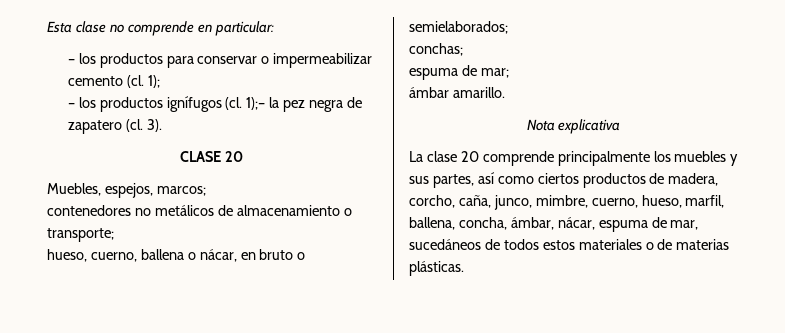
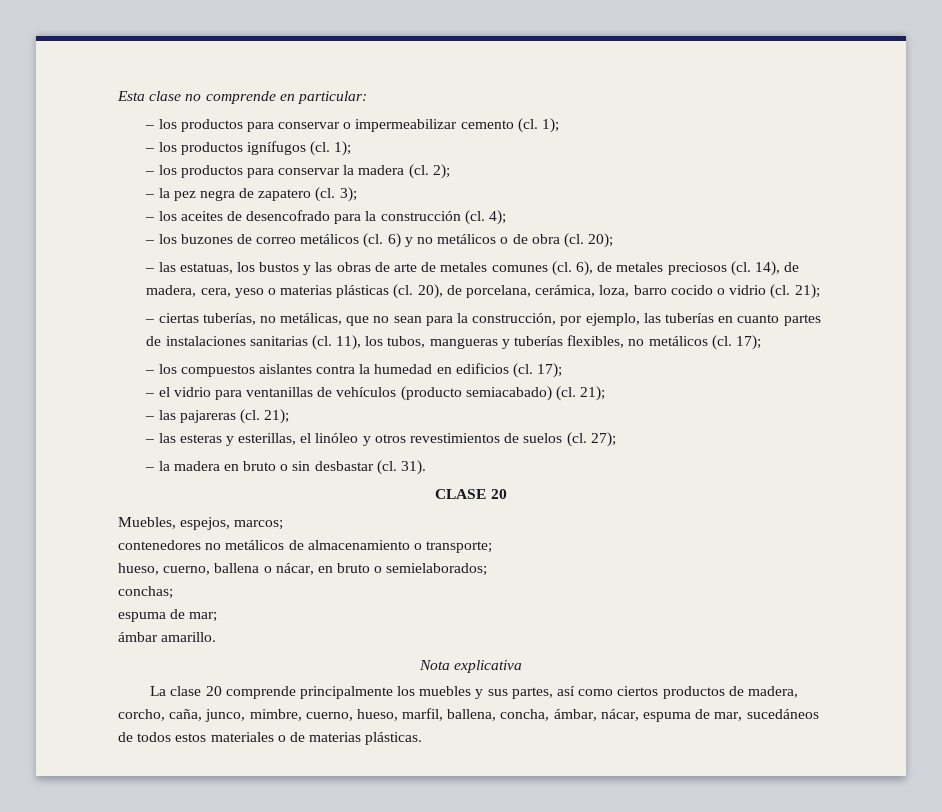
- – los productos ignífugos (cl. 1);– la pez negra de zapatero (cl.
+ – los productos ignífugos (cl. 1);
+ – los productos para conservar la madera (cl. 2);
+ – la pez negra de zapatero (cl.
- 3).
+ 3);
+ – los aceites de desencofrado para la construcción (cl. 4);
+ – los buzones de correo metálicos (cl. 6) y no metálicos o de obra (cl. 20);
+ – las estatuas, los bustos y las obras de arte de metales comunes (cl. 6), de metales preciosos (cl. 14), de madera, cera, yeso o materias plásticas (cl. 20), de porcelana, cerámica, loza, barro cocido o vidrio (cl. 21);
+ – ciertas tuberías, no metálicas, que no sean para la construcción, por ejemplo, las tuberías en cuanto partes de instalaciones sanitarias (cl. 11), los tubos, mangueras y tuberías flexibles, no metálicos (cl. 17);
+ – los compuestos aislantes contra la humedad en edificios (cl. 17);
+ – el vidrio para ventanillas de vehículos (producto semiacabado) (cl. 21);
+ – las pajareras (cl. 21);
+ – las esteras y esterillas, el linóleo y otros revestimientos de suelos (cl. 27);
+ – la madera en bruto o sin desbastar (cl. 31).

